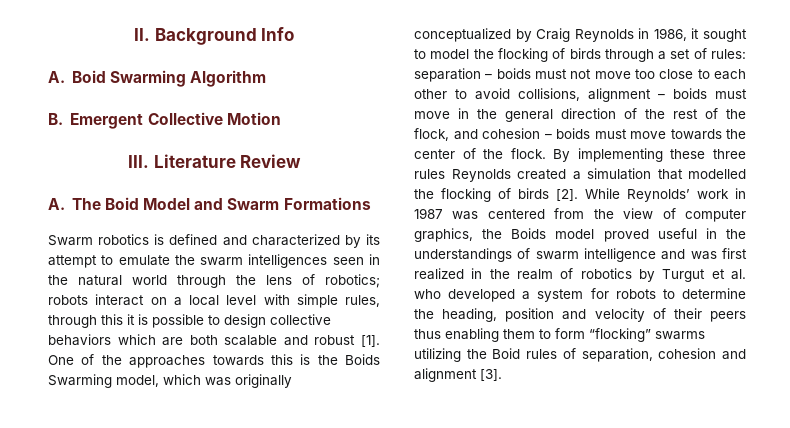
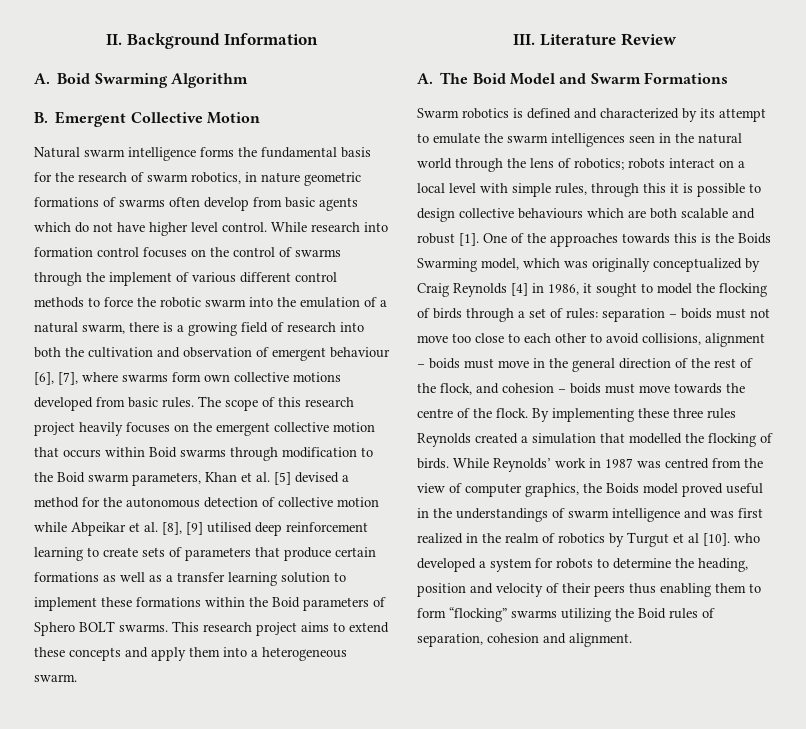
- II. Background Info
+ II. Background Information
+ Natural swarm intelligence forms the fundamental basis for the research of swarm robotics, in nature geometric formations of swarms often develop from basic agents which do not have higher level control. While research into formation control focuses on the control of swarms through the implement of various different control methods to force the robotic swarm into the emulation of a natural swarm, there is a growing field of research into both the cultivation and observation of emergent behaviour [6], [7], where swarms form own collective motions developed from basic rules. The scope of this research project heavily focuses on the emergent collective motion that occurs within Boid swarms through modification to the Boid swarm parameters, Khan et al. [5] devised a method for the autonomous detection of collective motion while Abpeikar et al. [8], [9] utilised deep reinforcement learning to create sets of parameters that produce certain formations as well as a transfer learning solution to implement these formations within the Boid parameters of Sphero BOLT swarms. This research project aims to extend these concepts and apply them into a heterogeneous swarm.
- Swarm robotics is defined and characterized by its attempt to emulate the swarm intelligences seen in the natural world through the lens of robotics; robots interact on a local level with simple rules, through this it is possible to design collective behaviors which are both scalable and robust [1].
+ Swarm robotics is defined and characterized by its attempt to emulate the swarm intelligences seen in the natural world through the lens of robotics; robots interact on a local level with simple rules, through this it is possible to design collective behaviours which are both scalable and robust [1].
- One of the approaches towards this is the Boids Swarming model, which was originally conceptualized by Craig Reynolds in 1986, it sought to model the flocking of birds through a set of rules:
+ One of the approaches towards this is the Boids Swarming model, which was originally conceptualized by Craig Reynolds [4] in 1986, it sought to model the flocking of birds through a set of rules:
- separation – boids must not move too close to each other to avoid collisions, alignment – boids must move in the general direction of the rest of the flock, and cohesion – boids must move towards the center of the flock.
+ separation – boids must not move too close to each other to avoid collisions, alignment – boids must move in the general direction of the rest of the flock, and cohesion – boids must move towards the centre of the flock.
- By implementing these three rules Reynolds created a simulation that modelled the flocking of birds [2].
+ By implementing these three rules Reynolds created a simulation that modelled the flocking of birds.
- While Reynolds’ work in 1987 was centered from the view of computer graphics, the Boids model proved useful in the understandings of swarm intelligence and was first realized in the realm of robotics by Turgut et al. who developed a system for robots to determine the heading, position and velocity of their peers thus enabling them to form “flocking” swarms utilizing the Boid rules of separation, cohesion and alignment [3].
+ While Reynolds’ work in 1987 was centred from the view of computer graphics, the Boids model proved useful in the understandings of swarm intelligence and was first realized in the realm of robotics by Turgut et al [10]. who developed a system for robots to determine the heading, position and velocity of their peers thus enabling them to form “flocking” swarms utilizing the Boid rules of separation, cohesion and alignment.

